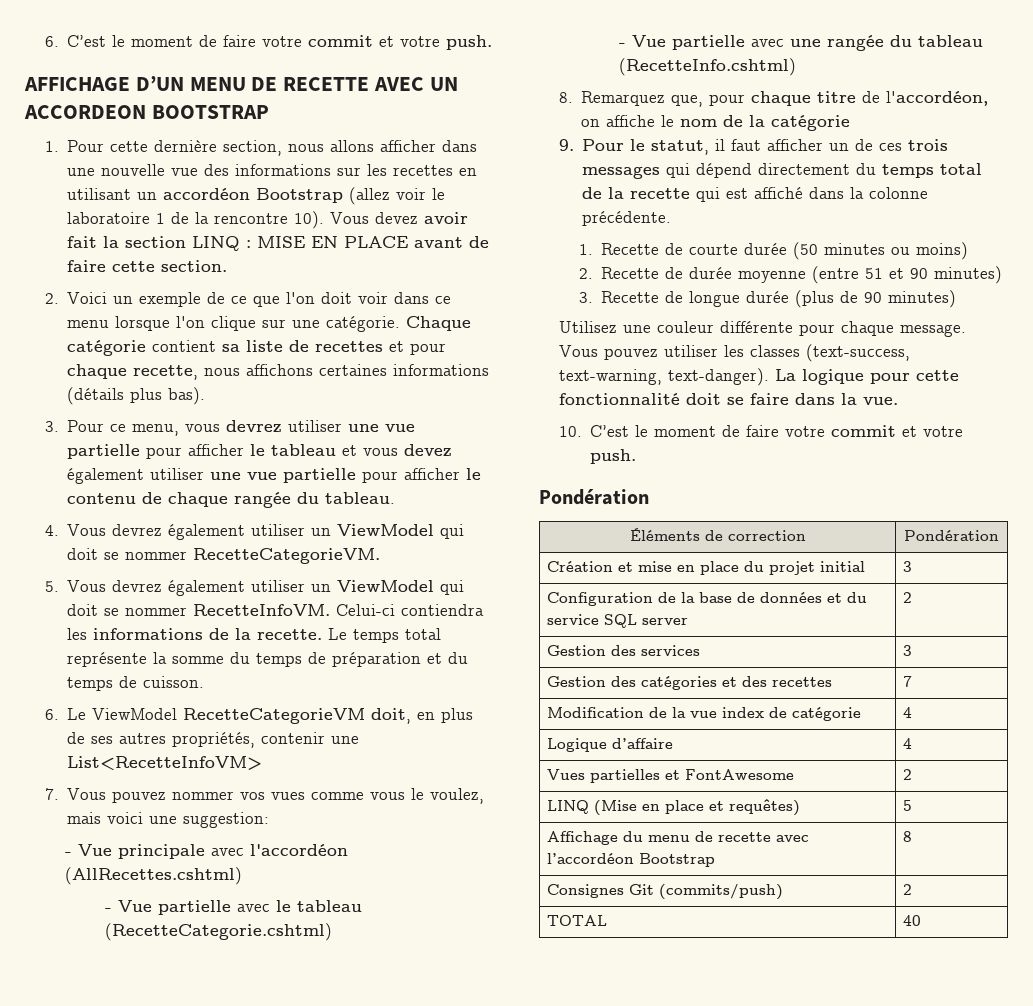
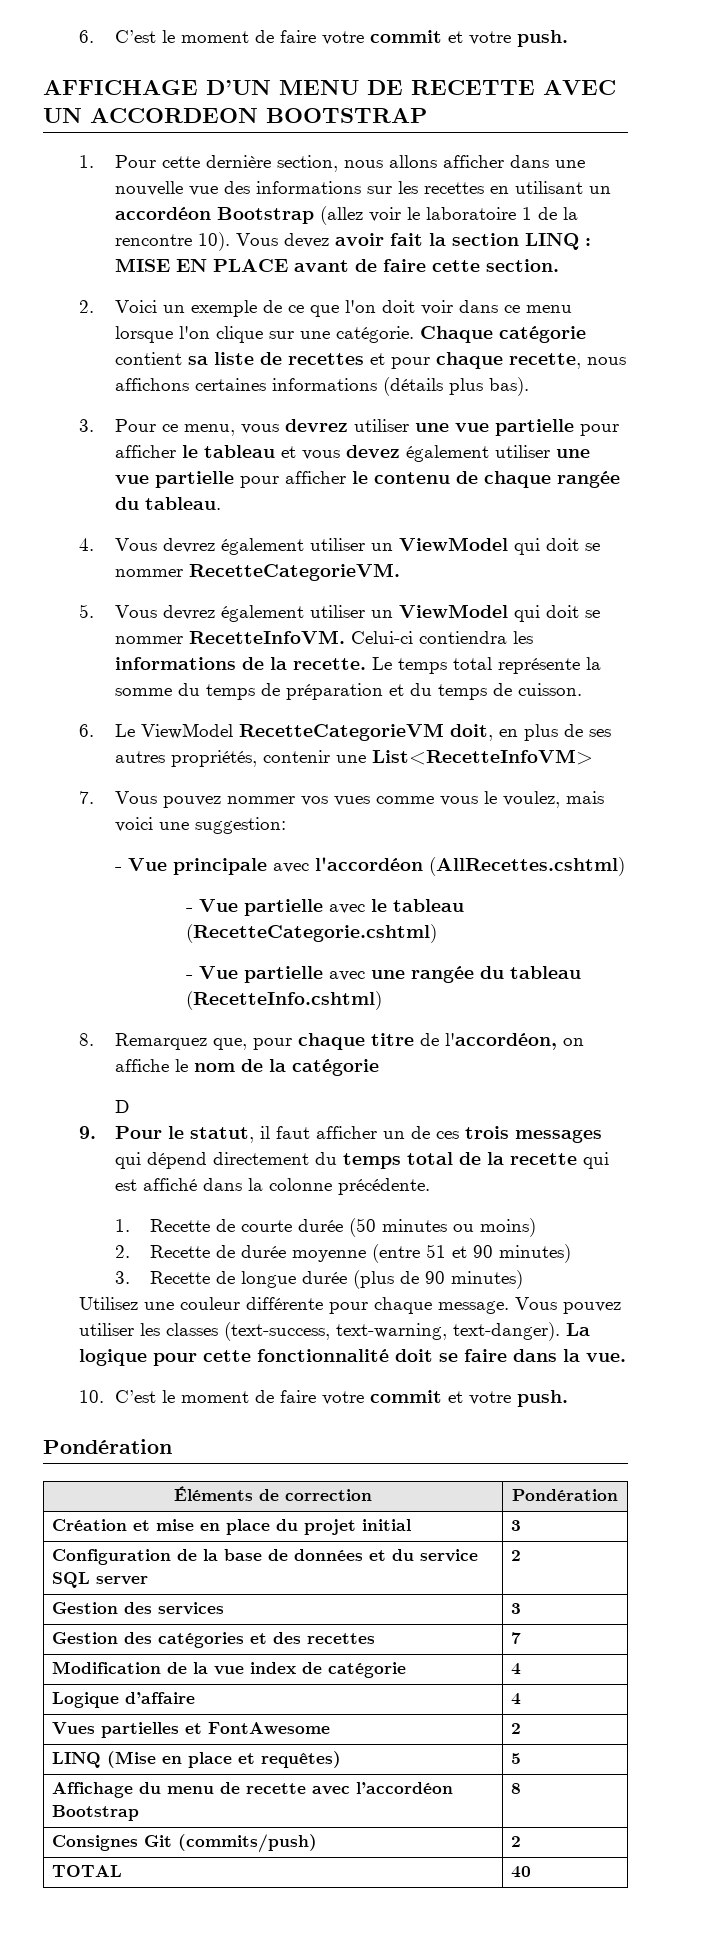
+ D

